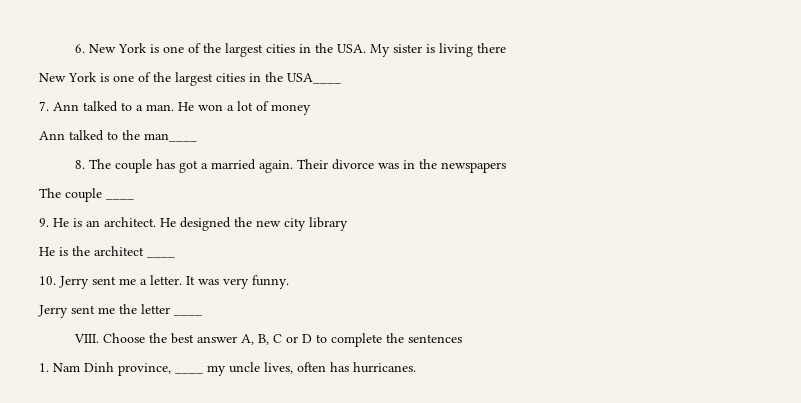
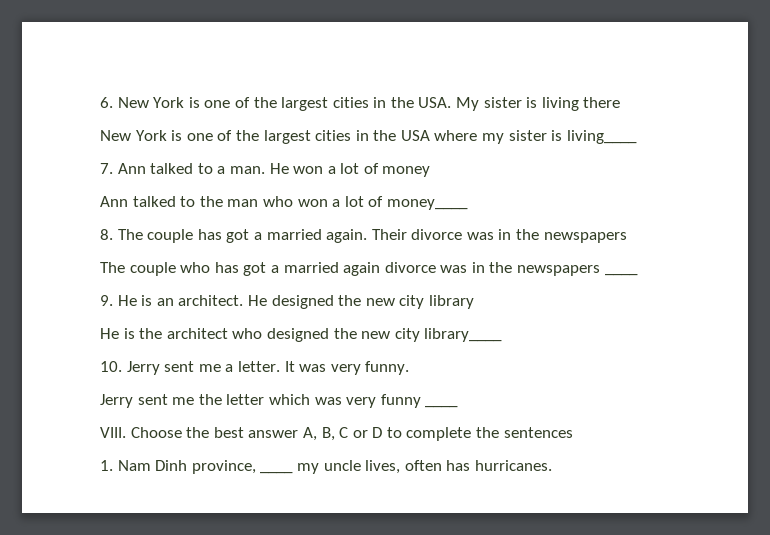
- New York is one of the largest cities in the USA____
+ New York is one of the largest cities in the USA where my sister is living____
- Ann talked to the man____
+ Ann talked to the man who won a lot of money____
- The couple ____
+ The couple who has got a married again divorce was in the newspapers ____
- He is the architect ____
+ He is the architect who designed the new city library____
- Jerry sent me the letter ____
+ Jerry sent me the letter which was very funny ____

